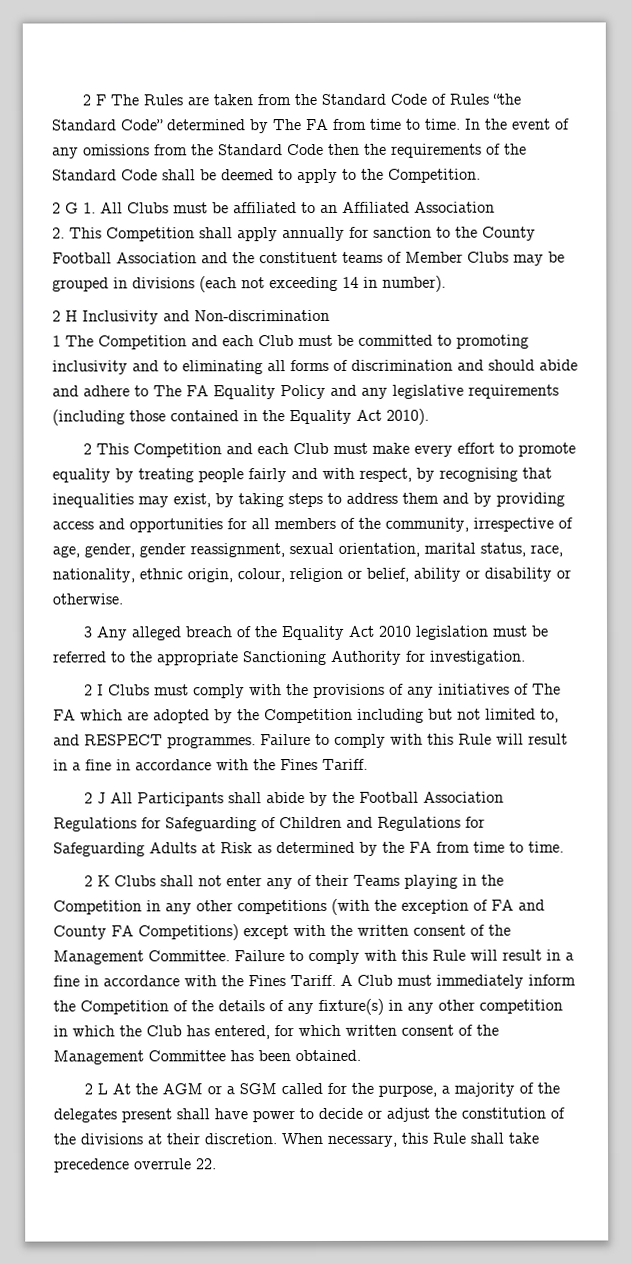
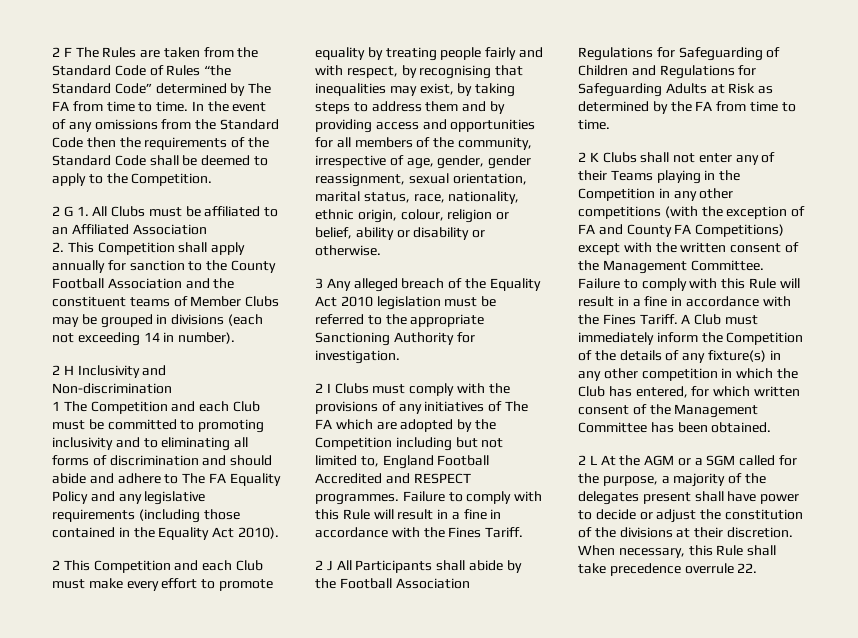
- 2 I Clubs must comply with the provisions of any initiatives of The FA which are adopted by the Competition including but not limited to, and RESPECT programmes.
+ 2 I Clubs must comply with the provisions of any initiatives of The FA which are adopted by the Competition including but not limited to, England Football Accredited and RESPECT programmes.

